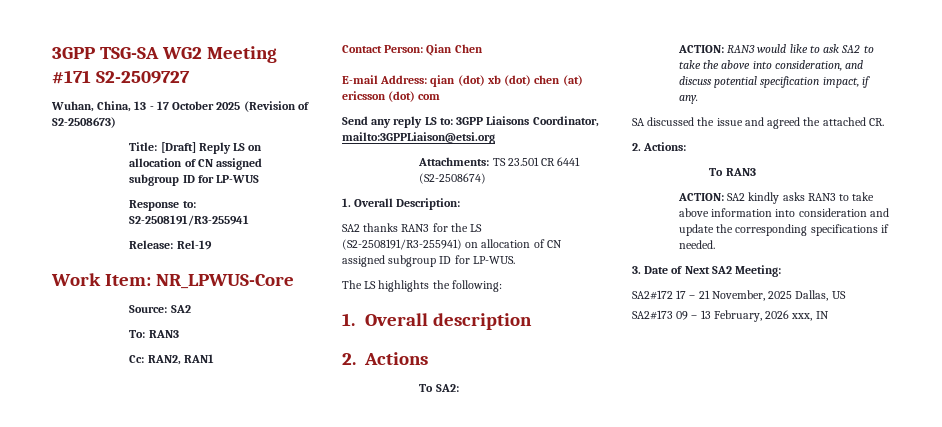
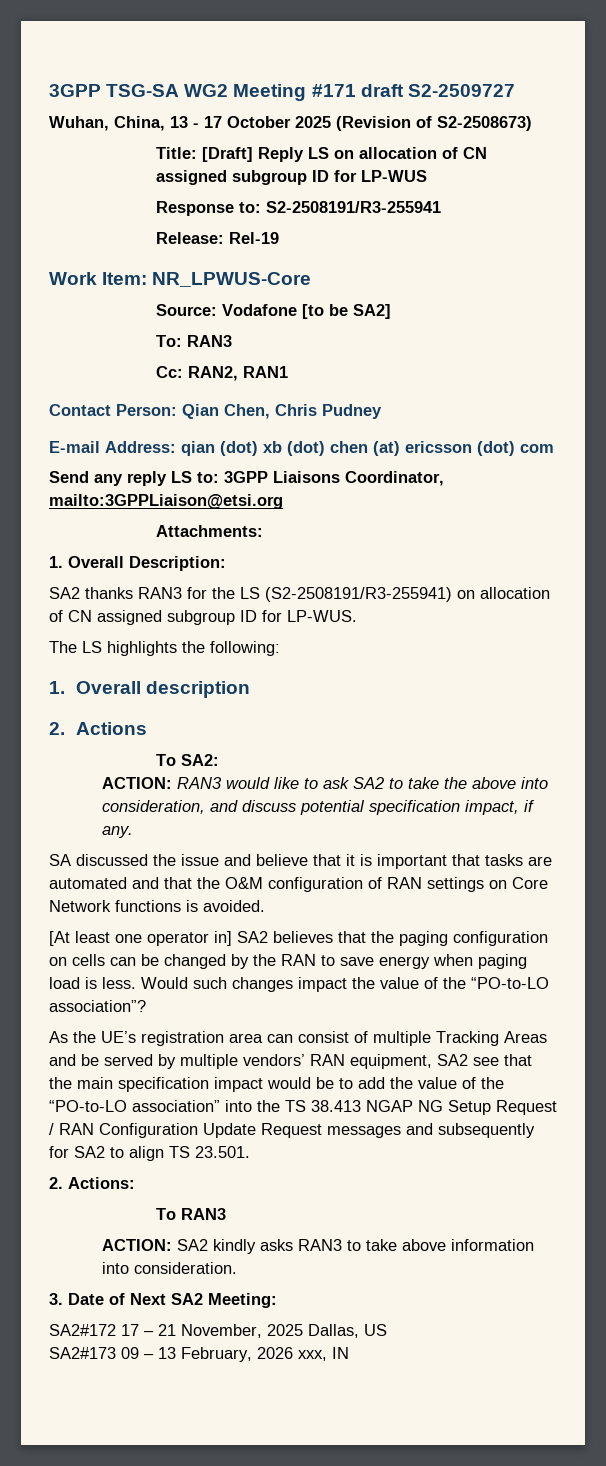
- 3GPP TSG-SA WG2 Meeting #171 S2-2509727
+ 3GPP TSG-SA WG2 Meeting #171 draft S2-2509727
- Source: SA2
+ Source: Vodafone [to be SA2]
- Contact Person: Qian Chen
+ Contact Person: Qian Chen, Chris Pudney
- Attachments: TS 23.501 CR 6441 (S2-2508674)
+ Attachments:
- SA discussed the issue and agreed the attached CR.
+ SA discussed the issue and believe that it is important that tasks are automated and that the O&M configuration of RAN settings on Core Network functions is avoided.
+ [At least one operator in] SA2 believes that the paging configuration on cells can be changed by the RAN to save energy when paging load is less. Would such changes impact the value of the “PO-to-LO association”?
+ As the UE’s registration area can consist of multiple Tracking Areas and be served by multiple vendors’ RAN equipment, SA2 see that the main specification impact would be to add the value of the “PO-to-LO association” into the TS 38.413 NGAP NG Setup Request / RAN Configuration Update Request messages and subsequently for SA2 to align TS 23.501.
- ACTION: SA2 kindly asks RAN3 to take above information into consideration and update the corresponding specifications if needed.
+ ACTION: SA2 kindly asks RAN3 to take above information into consideration.

